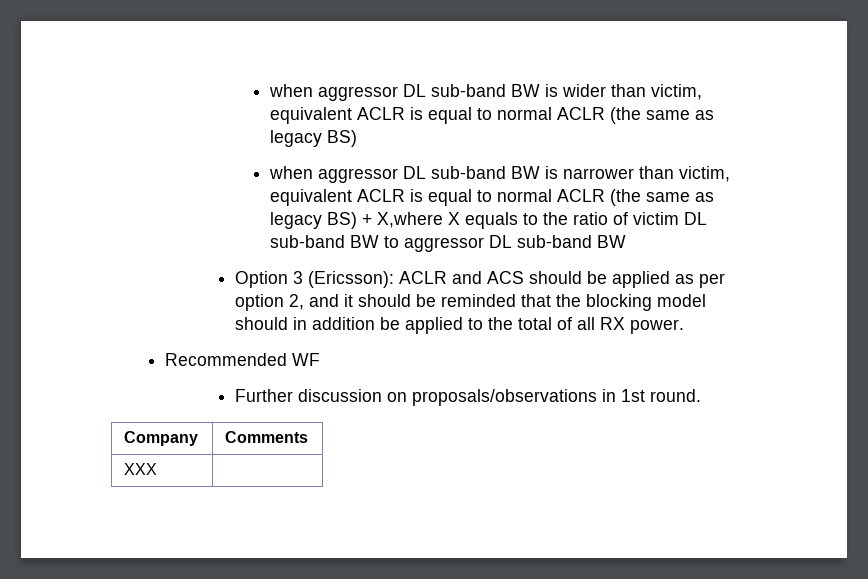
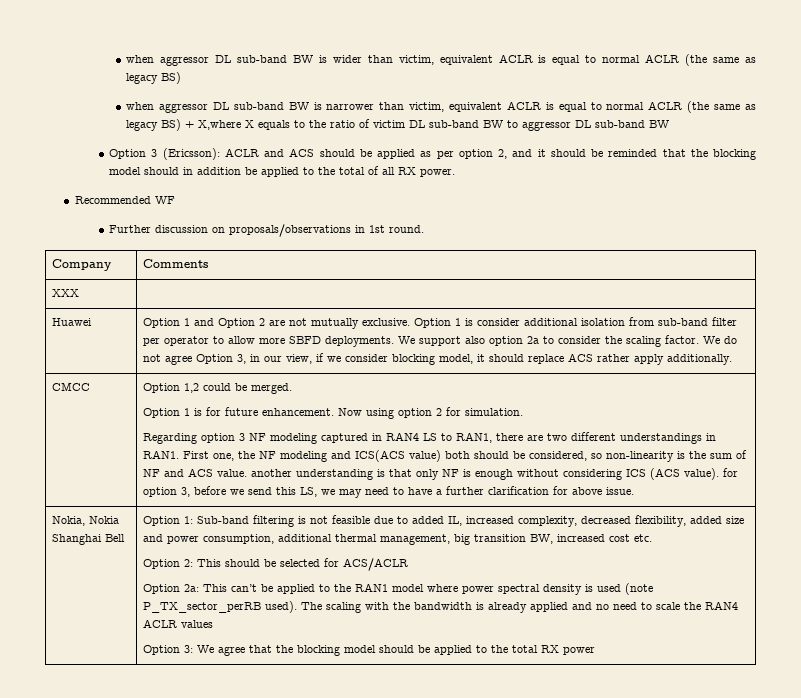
+ Huawei | Option 1 and Option 2 are not mutually exclusive. Option 1 is consider additional isolation from sub-band filter per operator to allow more SBFD deployments. We support also option 2a to consider the scaling factor. We do not agree Option 3, in our view, if we consider blocking model, it should replace ACS rather apply additionally.
+ CMCC | Option 1,2 could be merged.
+ Option 1 is for future enhancement. Now using option 2 for simulation.
+ Regarding option 3 NF modeling captured in RAN4 LS to RAN1, there are two different understandings in RAN1. First one, the NF modeling and ICS(ACS value) both should be considered, so non-linearity is the sum of NF and ACS value. another understanding is that only NF is enough without considering ICS (ACS value). for option 3, before we send this LS, we may need to have a further clarification for above issue.
+ Nokia, Nokia Shanghai Bell | Option 1: Sub-band filtering is not feasible due to added IL, increased complexity, decreased flexibility, added size and power consumption, additional thermal management, big transition BW, increased cost etc.
+ Option 2: This should be selected for ACS/ACLR
+ Option 2a: This can’t be applied to the RAN1 model where power spectral density is used (note P_TX_sector_perRB used). The scaling with the bandwidth is already applied and no need to scale the RAN4 ACLR values
+ Option 3: We agree that the blocking model should be applied to the total RX power

